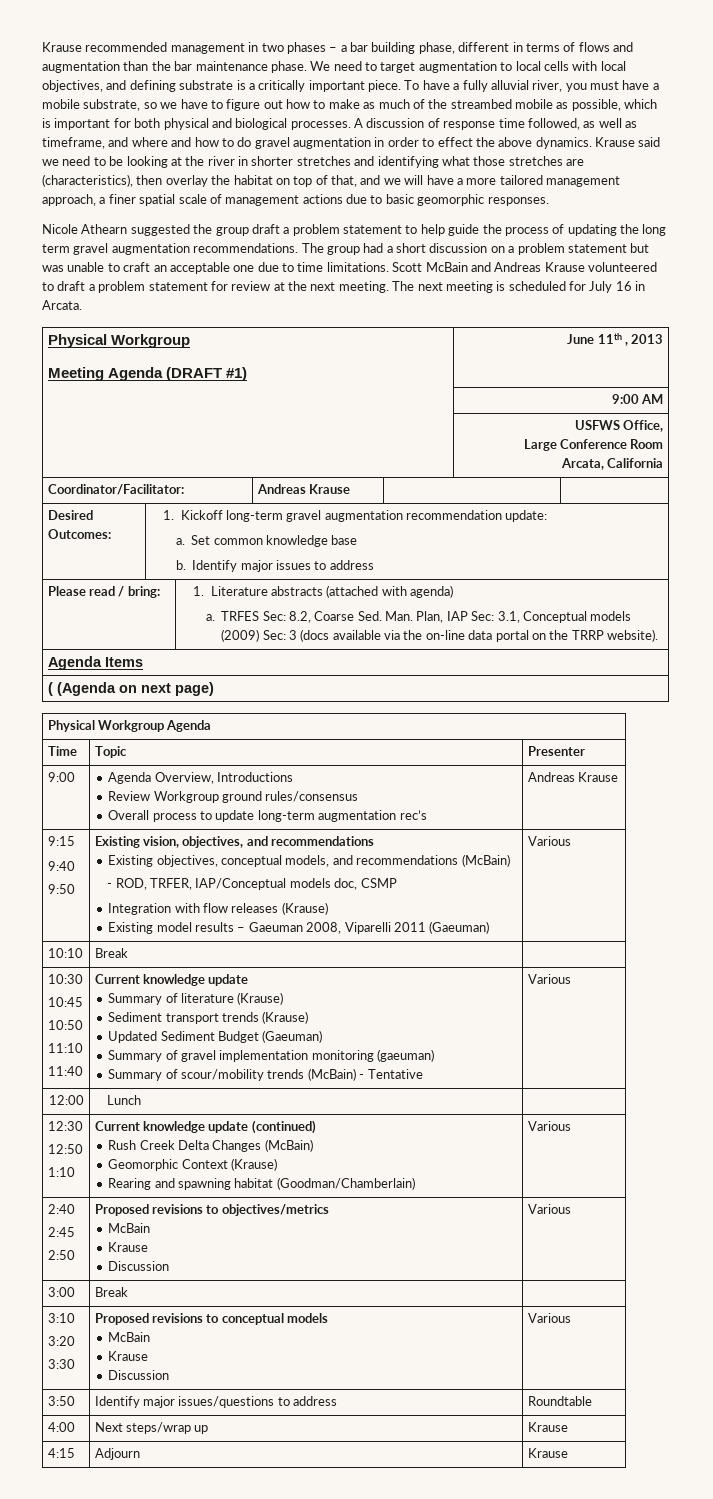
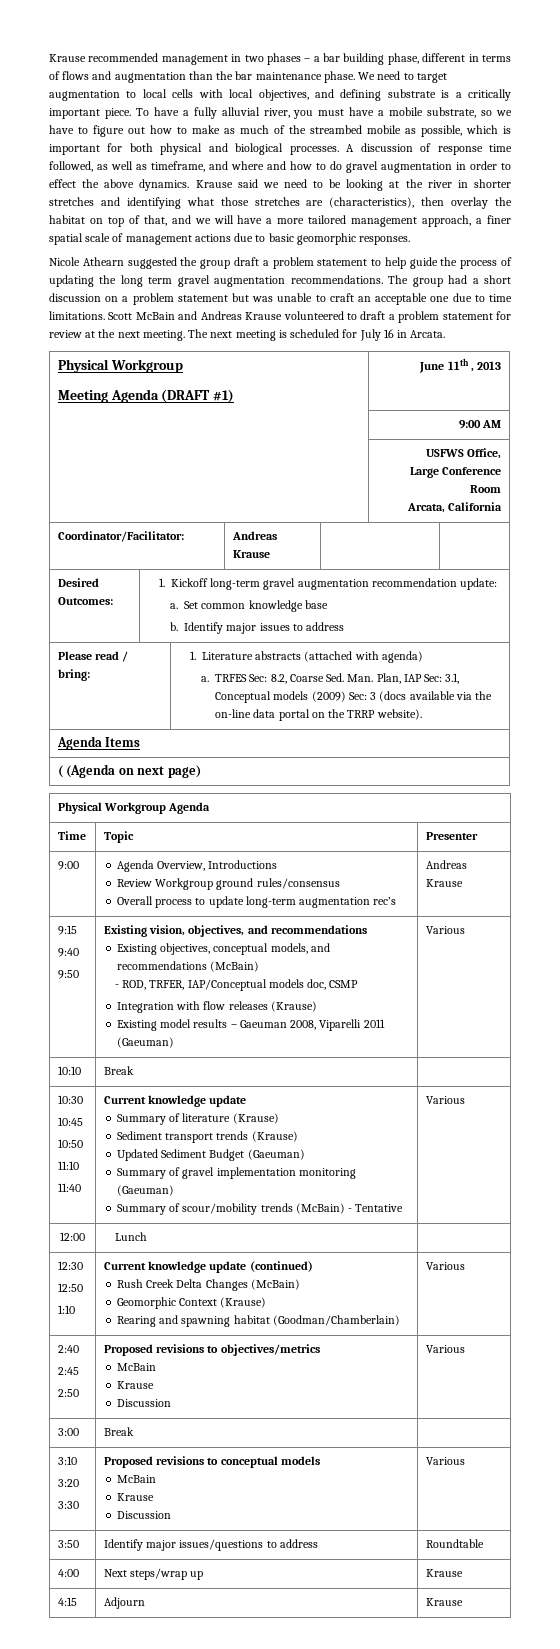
  10:30
  10:45
  10:50
  11:10
  11:40 | Current knowledge update
  Summary of literature (Krause)
  Sediment transport trends (Krause)
  Updated Sediment Budget (Gaeuman)
- Summary of gravel implementation monitoring (gaeuman)
+ Summary of gravel implementation monitoring (Gaeuman)

